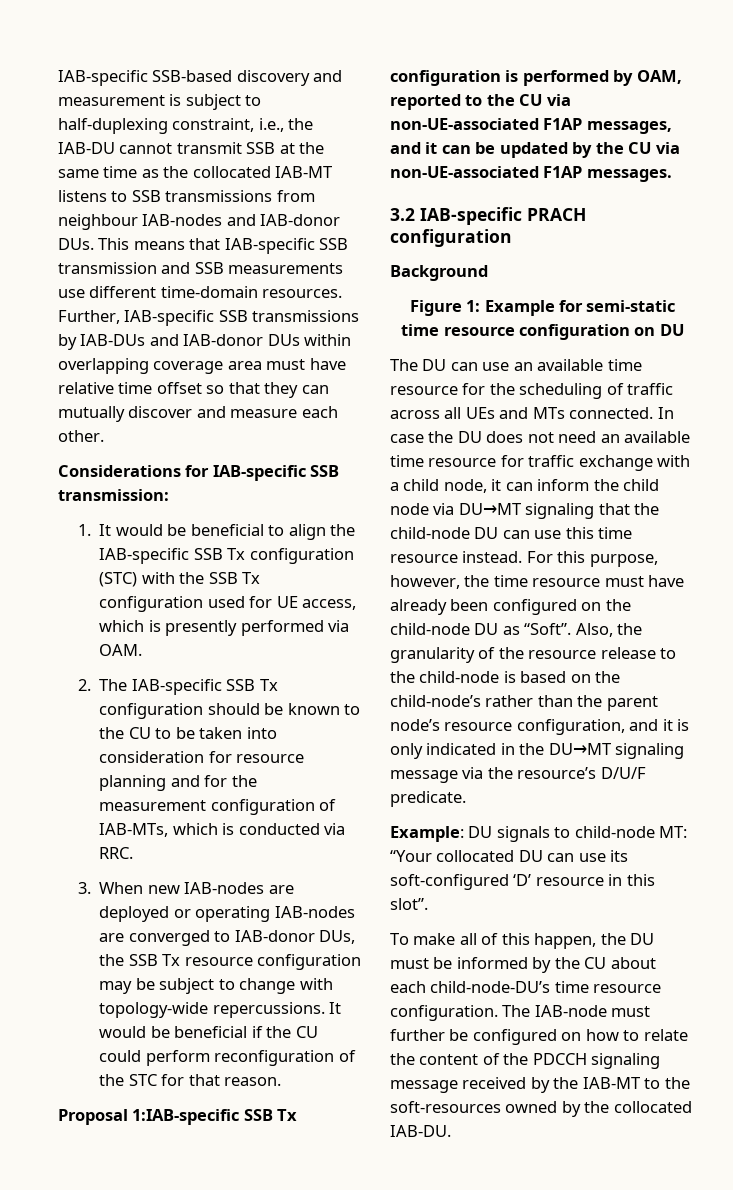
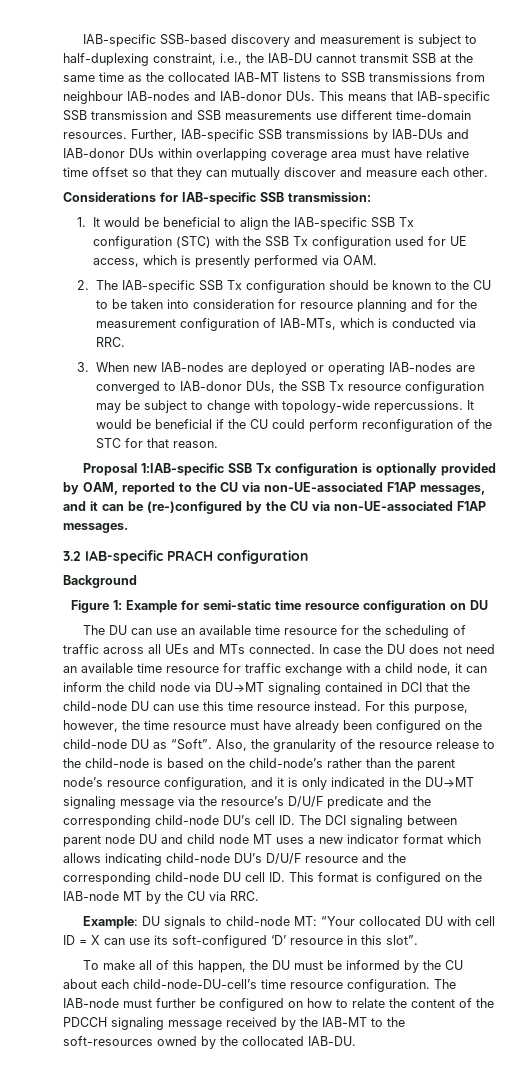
- Proposal 1:IAB-specific SSB Tx configuration is performed by OAM, reported to the CU via non-UE-associated F1AP messages, and it can be updated by the CU via non-UE-associated F1AP messages.
+ Proposal 1:IAB-specific SSB Tx configuration is optionally provided by OAM, reported to the CU via non-UE-associated F1AP messages, and it can be (re-)configured by the CU via non-UE-associated F1AP messages.
- In case the DU does not need an available time resource for traffic exchange with a child node, it can inform the child node via DU→MT signaling that the child-node DU can use this time resource instead.
+ In case the DU does not need an available time resource for traffic exchange with a child node, it can inform the child node via DU→MT signaling contained in DCI that the child-node DU can use this time resource instead.
- Also, the granularity of the resource release to the child-node is based on the child-node’s rather than the parent node’s resource configuration, and it is only indicated in the DU→MT signaling message via the resource’s D/U/F predicate.
+ Also, the granularity of the resource release to the child-node is based on the child-node’s rather than the parent node’s resource configuration, and it is only indicated in the DU→MT signaling message via the resource’s D/U/F predicate and the corresponding child-node DU’s cell ID. The DCI signaling between parent node DU and child node MT uses a new indicator format which allows indicating child-node DU’s D/U/F resource and the corresponding child-node DU cell ID. This format is configured on the IAB-node MT by the CU via RRC.
- Example: DU signals to child-node MT: “Your collocated DU can use its soft-configured ‘D’ resource in this slot”.
+ Example: DU signals to child-node MT: “Your collocated DU with cell ID = X can use its soft-configured ‘D’ resource in this slot”.
- To make all of this happen, the DU must be informed by the CU about each child-node-DU’s time resource configuration.
+ To make all of this happen, the DU must be informed by the CU about each child-node-DU-cell’s time resource configuration.

